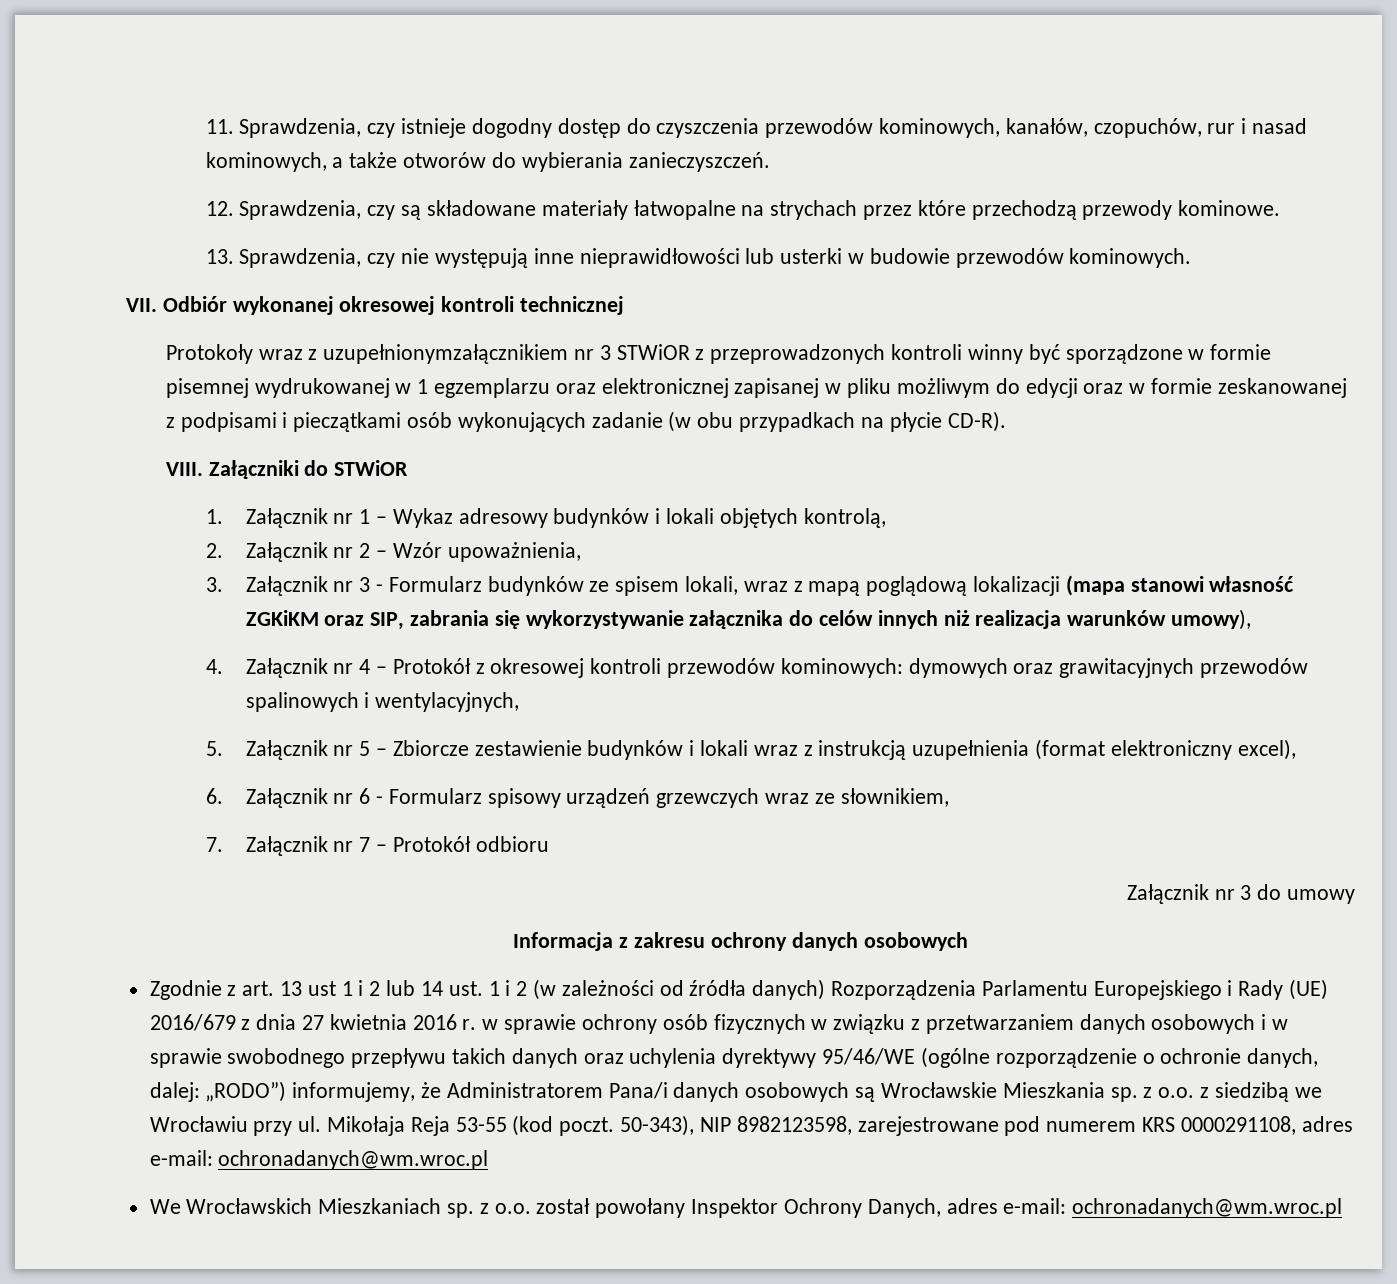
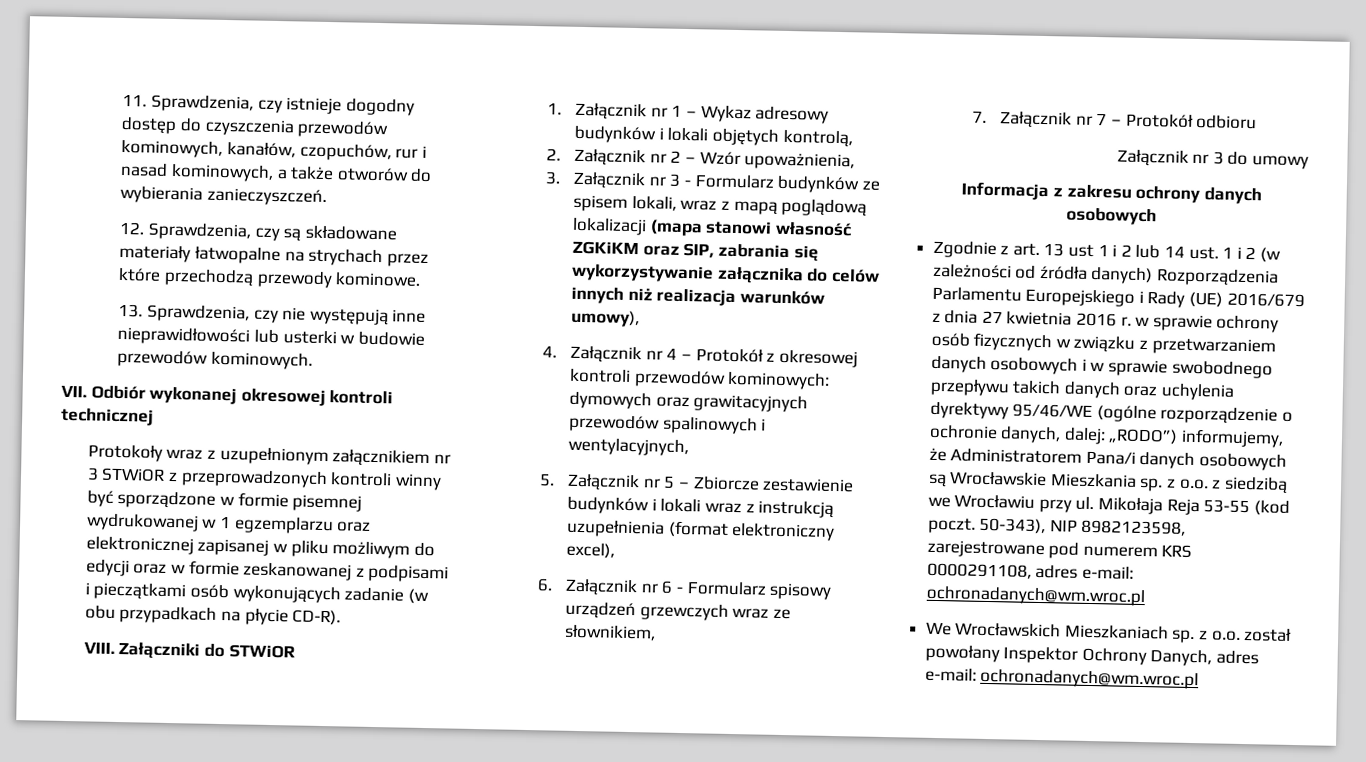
- Protokoły wraz z uzupełnionymzałącznikiem nr 3 STWiOR z przeprowadzonych kontroli winny być sporządzone w formie pisemnej wydrukowanej w 1 egzemplarzu oraz elektronicznej zapisanej w pliku możliwym do edycji oraz w formie zeskanowanej z podpisami i pieczątkami osób wykonujących zadanie (w obu przypadkach na płycie CD-R).
+ Protokoły wraz z uzupełnionym załącznikiem nr 3 STWiOR z przeprowadzonych kontroli winny być sporządzone w formie pisemnej wydrukowanej w 1 egzemplarzu oraz elektronicznej zapisanej w pliku możliwym do edycji oraz w formie zeskanowanej z podpisami i pieczątkami osób wykonujących zadanie (w obu przypadkach na płycie CD-R).

